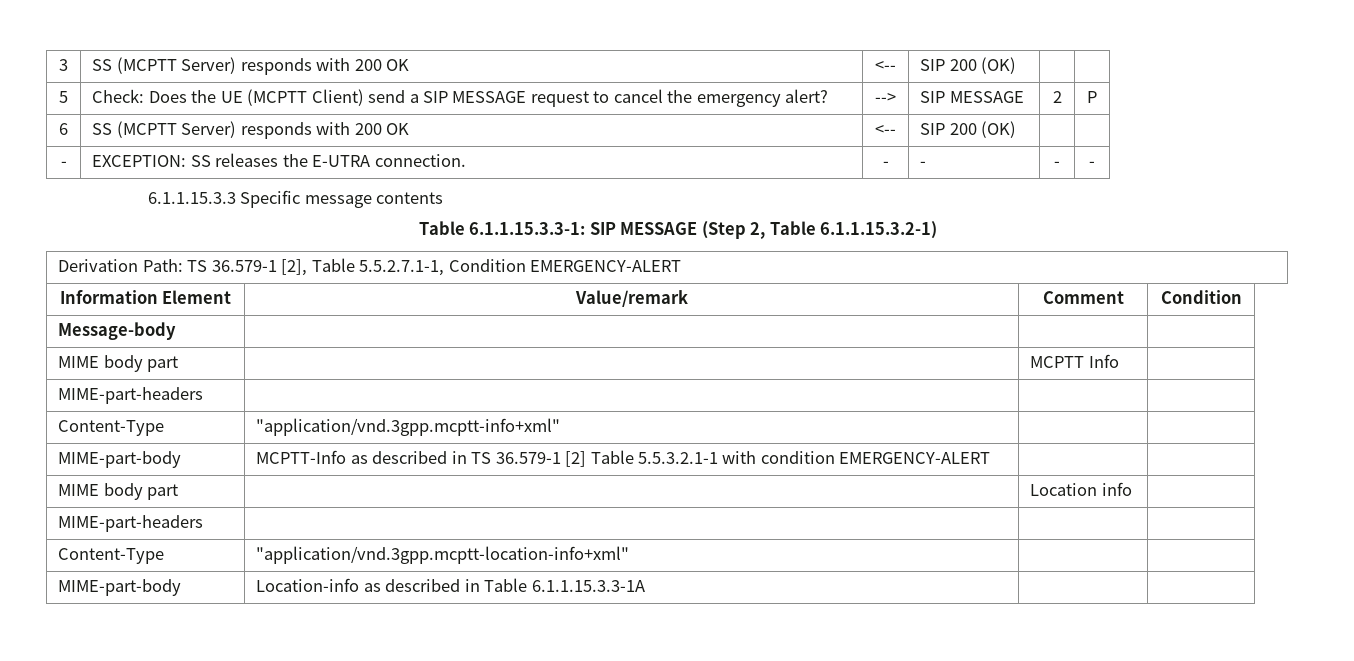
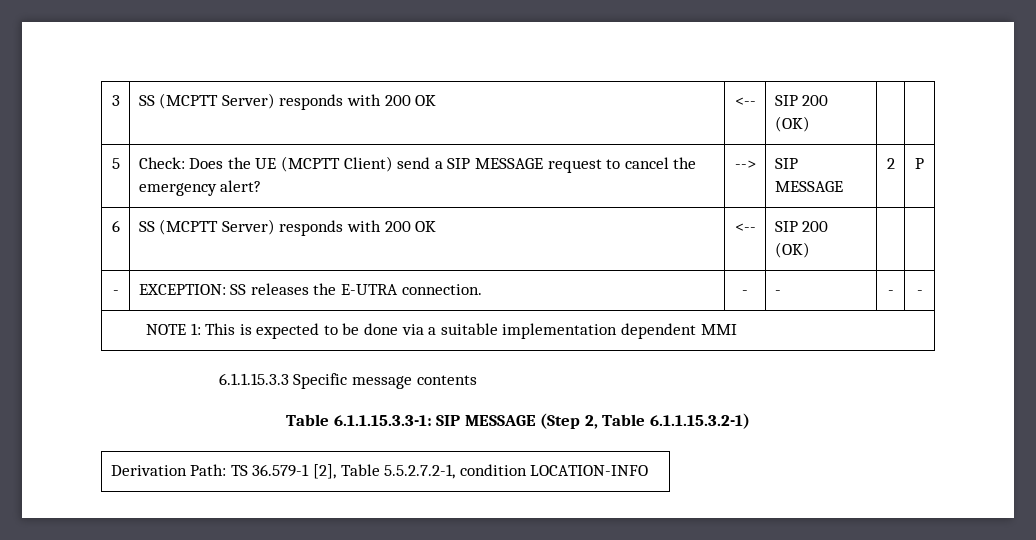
+ NOTE 1: This is expected to be done via a suitable implementation dependent MMI
- Derivation Path: TS 36.579-1 [2], Table 5.5.2.7.1-1, Condition EMERGENCY-ALERT
- Information Element | Value/remark | Comment | Condition
- Message-body | | |
- MIME body part | | MCPTT Info |
- MIME-part-headers | | |
- Content-Type | "application/vnd.3gpp.mcptt-info+xml" | |
- MIME-part-body | MCPTT-Info as described in TS 36.579-1 [2] Table 5.5.3.2.1-1 with condition EMERGENCY-ALERT | |
- MIME body part | | Location info |
- MIME-part-headers | | |
- Content-Type | "application/vnd.3gpp.mcptt-location-info+xml" | |
- MIME-part-body | Location-info as described in Table 6.1.1.15.3.3-1A | |
+ Derivation Path: TS 36.579-1 [2], Table 5.5.2.7.2-1, condition LOCATION-INFO

